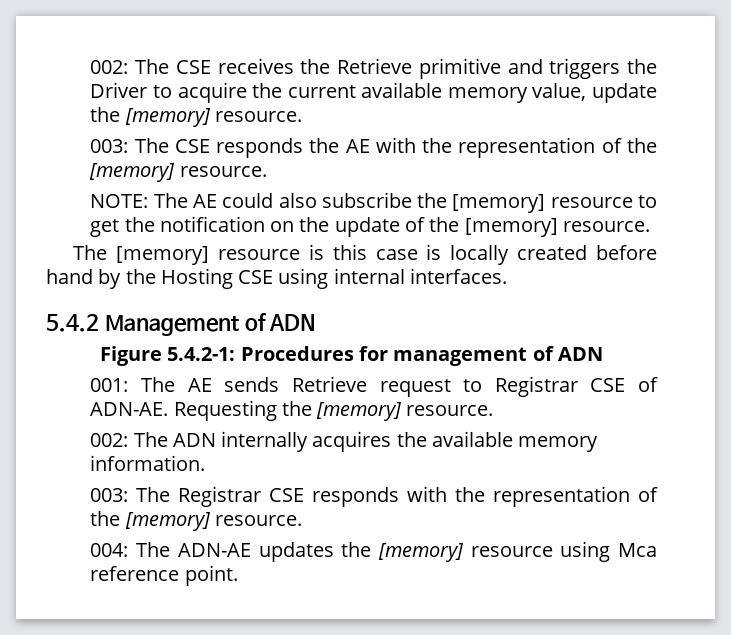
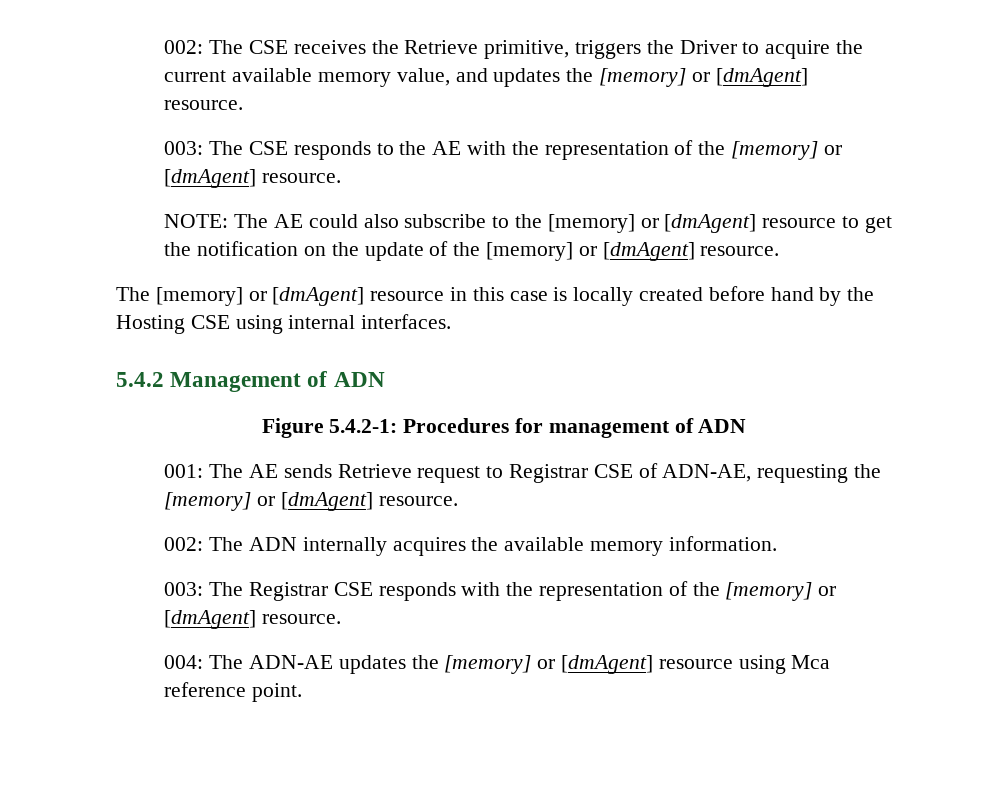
- 002: The CSE receives the Retrieve primitive and triggers the Driver to acquire the current available memory value, update the [memory] resource.
+ 002: The CSE receives the Retrieve primitive, triggers the Driver to acquire the current available memory value, and updates the [memory] or [dmAgent] resource.
- 003: The CSE responds the AE with the representation of the [memory] resource.
+ 003: The CSE responds to the AE with the representation of the [memory] or [dmAgent] resource.
- NOTE: The AE could also subscribe the [memory] resource to get the notification on the update of the [memory] resource.
+ NOTE: The AE could also subscribe to the [memory] or [dmAgent] resource to get the notification on the update of the [memory] or [dmAgent] resource.
- The [memory] resource is this case is locally created before hand by the Hosting CSE using internal interfaces.
+ The [memory] or [dmAgent] resource in this case is locally created before hand by the Hosting CSE using internal interfaces.
- 001: The AE sends Retrieve request to Registrar CSE of ADN-AE. Requesting the [memory] resource.
+ 001: The AE sends Retrieve request to Registrar CSE of ADN-AE, requesting the [memory] or [dmAgent] resource.
- 003: The Registrar CSE responds with the representation of the [memory] resource.
+ 003: The Registrar CSE responds with the representation of the [memory] or [dmAgent] resource.
- 004: The ADN-AE updates the [memory] resource using Mca reference point.
+ 004: The ADN-AE updates the [memory] or [dmAgent] resource using Mca reference point.

